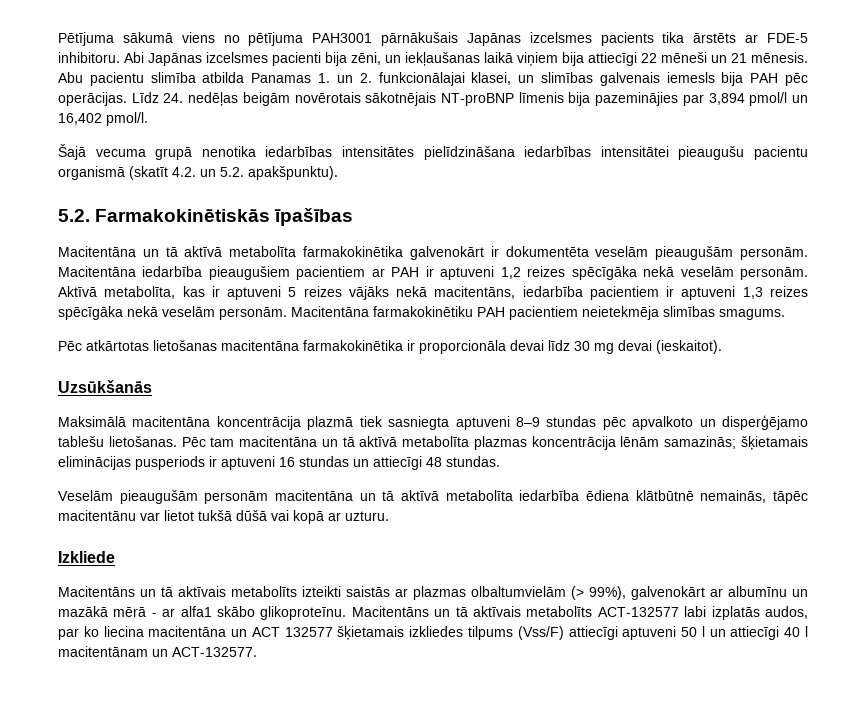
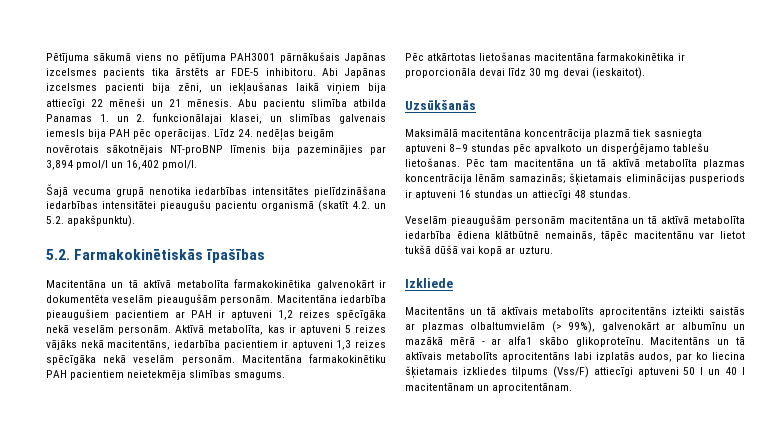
- Macitentāns un tā aktīvais metabolīts izteikti saistās ar plazmas olbaltumvielām (> 99%), galvenokārt ar albumīnu un mazākā mērā - ar alfa1 skābo glikoproteīnu.
+ Macitentāns un tā aktīvais metabolīts aprocitentāns izteikti saistās ar plazmas olbaltumvielām (> 99%), galvenokārt ar albumīnu un mazākā mērā - ar alfa1 skābo glikoproteīnu.
- Macitentāns un tā aktīvais metabolīts ACT-132577 labi izplatās audos, par ko liecina macitentāna un ACT 132577 šķietamais izkliedes tilpums (Vss/F) attiecīgi aptuveni 50 l un attiecīgi 40 l macitentānam un ACT-132577.
+ Macitentāns un tā aktīvais metabolīts aprocitentāns labi izplatās audos, par ko liecina šķietamais izkliedes tilpums (Vss/F) attiecīgi aptuveni 50 l un 40 l macitentānam un aprocitentānam.

